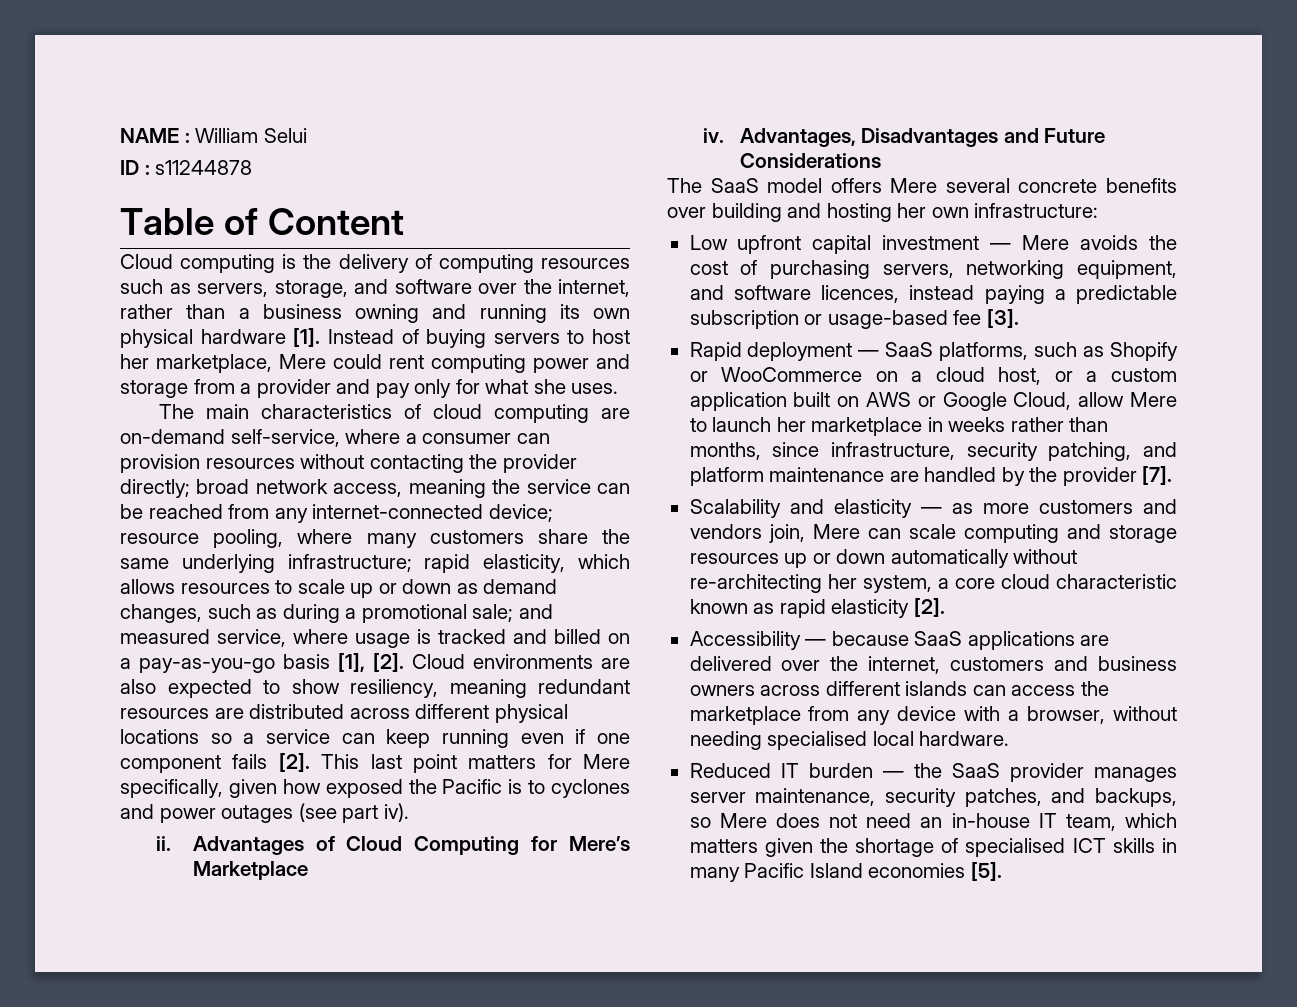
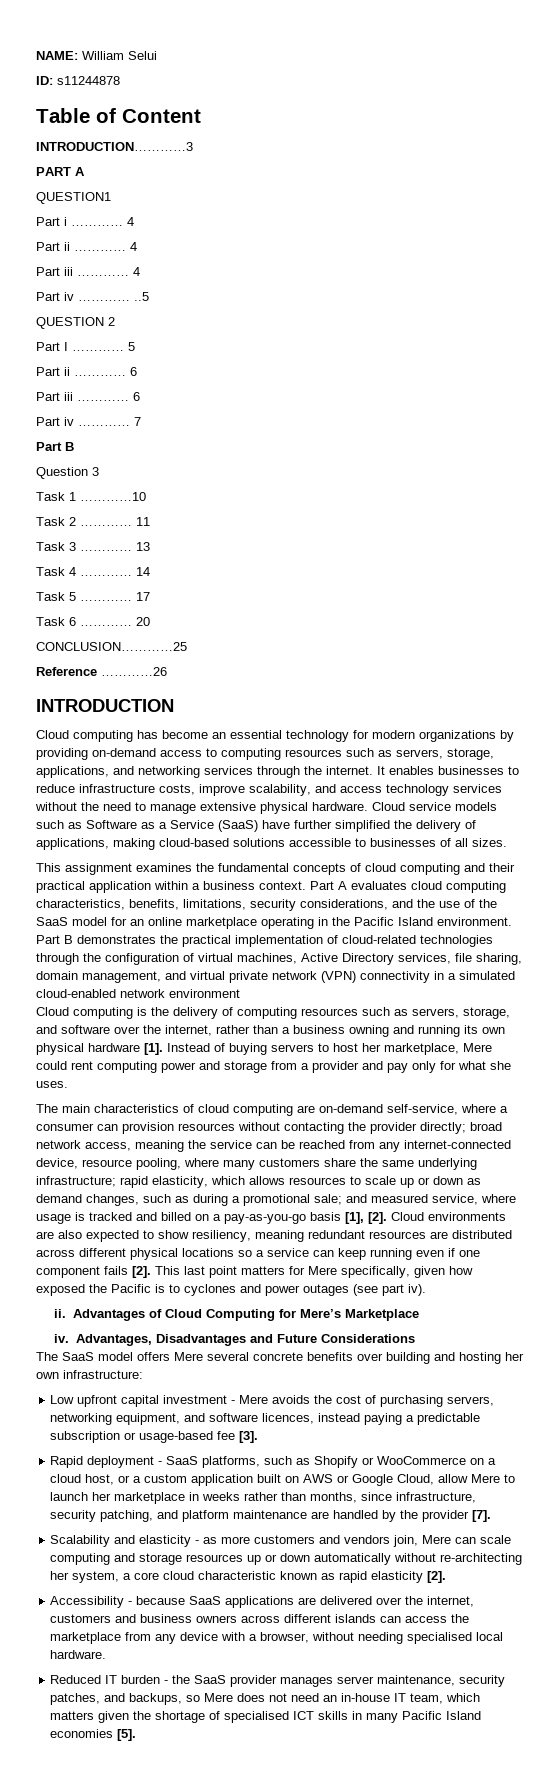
- NAME : William Selui
+ NAME: William Selui
- ID : s11244878
+ ID: s11244878
+ INTRODUCTION…………3
+ PART A
+ QUESTION1
+ Part i ………… 4
+ Part ii ………… 4
+ Part iii ………… 4
+ Part iv ………… ..5
+ QUESTION 2
+ Part I ………… 5
+ Part ii ………… 6
+ Part iii ………… 6
+ Part iv ………… 7
+ Part B
+ Question 3
+ Task 1 …………10
+ Task 2 ………… 11
+ Task 3 ………… 13
+ Task 4 ………… 14
+ Task 5 ………… 17
+ Task 6 ………… 20
+ CONCLUSION…………25
+ Reference …………26
+ INTRODUCTION
+ Cloud computing has become an essential technology for modern organizations by providing on-demand access to computing resources such as servers, storage, applications, and networking services through the internet. It enables businesses to reduce infrastructure costs, improve scalability, and access technology services without the need to manage extensive physical hardware. Cloud service models such as Software as a Service (SaaS) have further simplified the delivery of applications, making cloud-based solutions accessible to businesses of all sizes.
+ This assignment examines the fundamental concepts of cloud computing and their practical application within a business context. Part A evaluates cloud computing characteristics, benefits, limitations, security considerations, and the use of the SaaS model for an online marketplace operating in the Pacific Island environment. Part B demonstrates the practical implementation of cloud-related technologies through the configuration of virtual machines, Active Directory services, file sharing, domain management, and virtual private network (VPN) connectivity in a simulated cloud-enabled network environment
- broad network access, meaning the service can be reached from any internet-connected device; resource pooling, where many customers share the same underlying infrastructure;
+ broad network access, meaning the service can be reached from any internet-connected device, resource pooling, where many customers share the same underlying infrastructure;
- Low upfront capital investment — Mere avoids the cost of purchasing servers, networking equipment, and software licences, instead paying a predictable subscription or usage-based fee [3].
+ Low upfront capital investment - Mere avoids the cost of purchasing servers, networking equipment, and software licences, instead paying a predictable subscription or usage-based fee [3].
- Rapid deployment — SaaS platforms, such as Shopify or WooCommerce on a cloud host, or a custom application built on AWS or Google Cloud, allow Mere to launch her marketplace in weeks rather than months, since infrastructure, security patching, and platform maintenance are handled by the provider [7].
+ Rapid deployment - SaaS platforms, such as Shopify or WooCommerce on a cloud host, or a custom application built on AWS or Google Cloud, allow Mere to launch her marketplace in weeks rather than months, since infrastructure, security patching, and platform maintenance are handled by the provider [7].
- Scalability and elasticity — as more customers and vendors join, Mere can scale computing and storage resources up or down automatically without re-architecting her system, a core cloud characteristic known as rapid elasticity [2].
+ Scalability and elasticity - as more customers and vendors join, Mere can scale computing and storage resources up or down automatically without re-architecting her system, a core cloud characteristic known as rapid elasticity [2].
- Accessibility — because SaaS applications are delivered over the internet, customers and business owners across different islands can access the marketplace from any device with a browser, without needing specialised local hardware.
+ Accessibility - because SaaS applications are delivered over the internet, customers and business owners across different islands can access the marketplace from any device with a browser, without needing specialised local hardware.
- Reduced IT burden — the SaaS provider manages server maintenance, security patches, and backups, so Mere does not need an in-house IT team, which matters given the shortage of specialised ICT skills in many Pacific Island economies [5].
+ Reduced IT burden - the SaaS provider manages server maintenance, security patches, and backups, so Mere does not need an in-house IT team, which matters given the shortage of specialised ICT skills in many Pacific Island economies [5].

